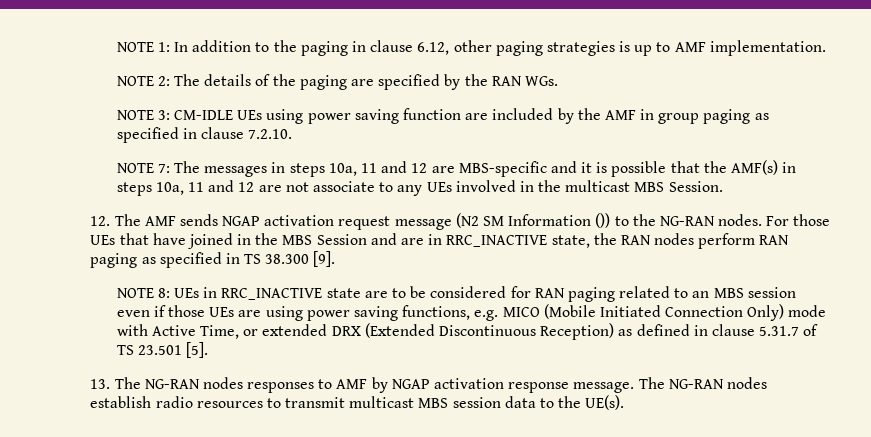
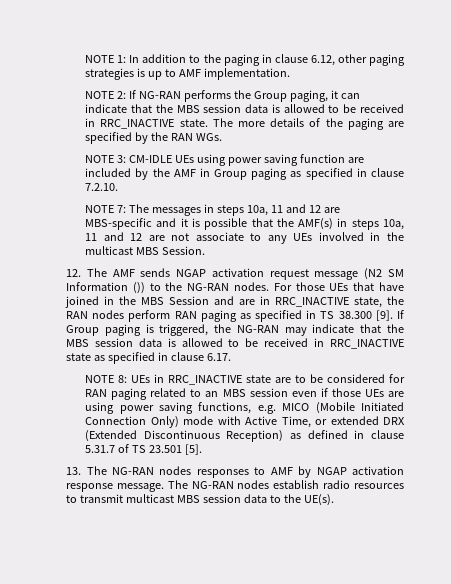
- NOTE 2: The details of the paging are specified by the RAN WGs.
+ NOTE 2: If NG-RAN performs the Group paging, it can indicate that the MBS session data is allowed to be received in RRC_INACTIVE state. The more details of the paging are specified by the RAN WGs.
- NOTE 3: CM-IDLE UEs using power saving function are included by the AMF in group paging as specified in clause 7.2.10.
+ NOTE 3: CM-IDLE UEs using power saving function are included by the AMF in Group paging as specified in clause 7.2.10.
+ If Group paging is triggered, the NG-RAN may indicate that the MBS session data is allowed to be received in RRC_INACTIVE state as specified in clause 6.17.

